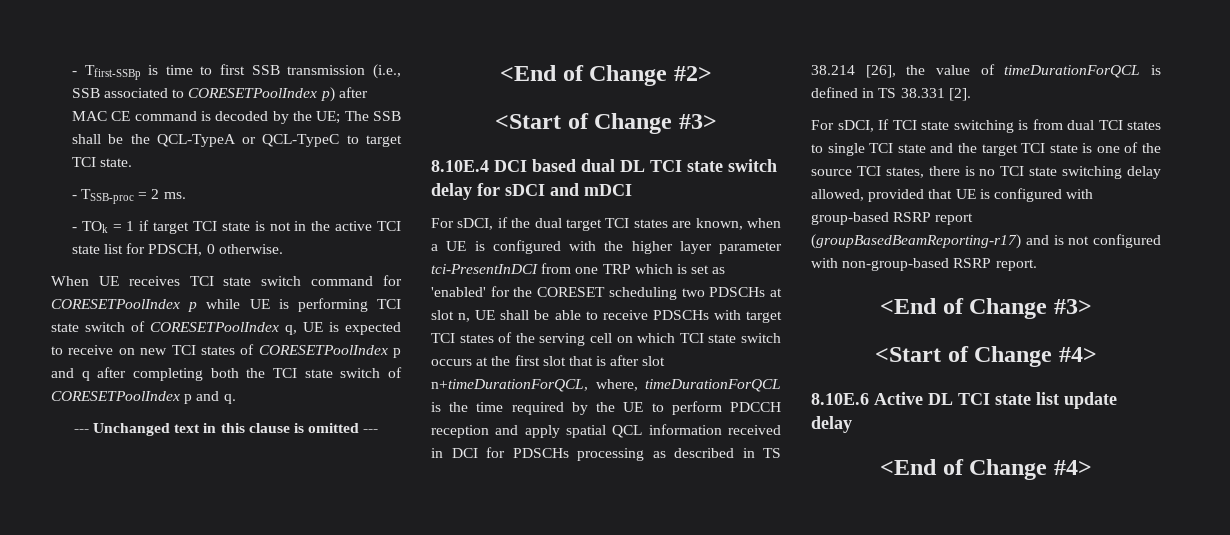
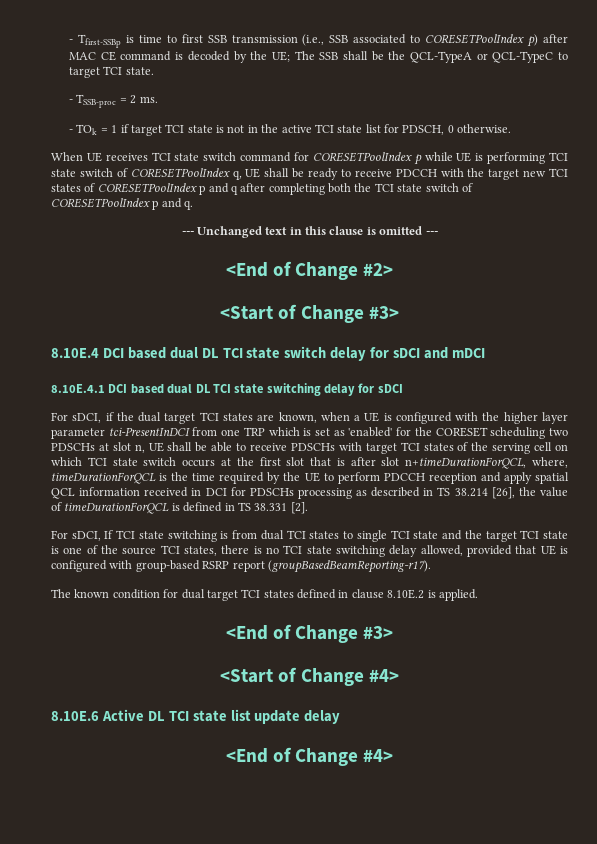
- When UE receives TCI state switch command for CORESETPoolIndex p while UE is performing TCI state switch of CORESETPoolIndex q, UE is expected to receive on new TCI states of CORESETPoolIndex p and q after completing both the TCI state switch of CORESETPoolIndex p and q.
+ When UE receives TCI state switch command for CORESETPoolIndex p while UE is performing TCI state switch of CORESETPoolIndex q, UE shall be ready to receive PDCCH with the target new TCI states of CORESETPoolIndex p and q after completing both the TCI state switch of CORESETPoolIndex p and q.
+ 8.10E.4.1 DCI based dual DL TCI state switching delay for sDCI
- For sDCI, If TCI state switching is from dual TCI states to single TCI state and the target TCI state is one of the source TCI states, there is no TCI state switching delay allowed, provided that UE is configured with group-based RSRP report (groupBasedBeamReporting-r17) and is not configured with non-group-based RSRP report.
+ For sDCI, If TCI state switching is from dual TCI states to single TCI state and the target TCI state is one of the source TCI states, there is no TCI state switching delay allowed, provided that UE is configured with group-based RSRP report (groupBasedBeamReporting-r17).
+ The known condition for dual target TCI states defined in clause 8.10E.2 is applied.

